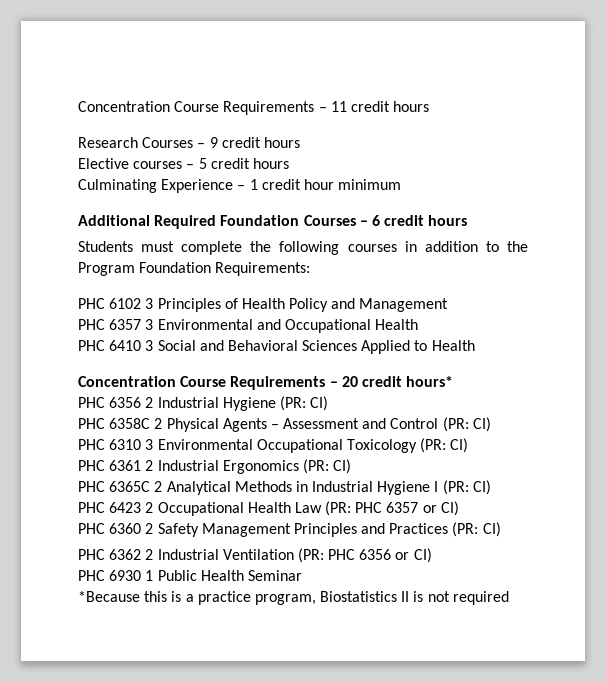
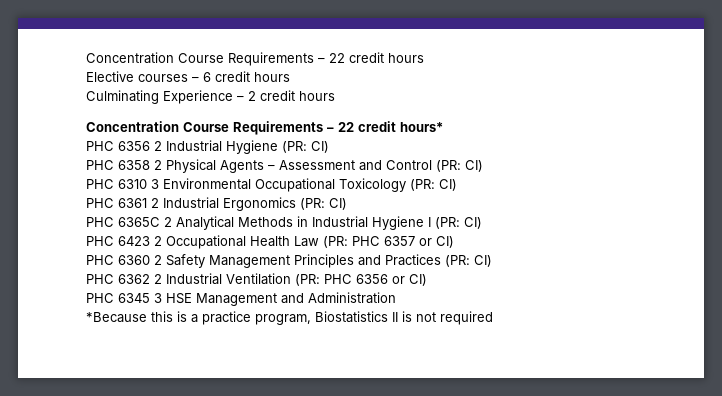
- Concentration Course Requirements – 11 credit hours
- Research Courses – 9 credit hours
+ Concentration Course Requirements – 22 credit hours
- Elective courses – 5 credit hours
+ Elective courses – 6 credit hours
- Culminating Experience – 1 credit hour minimum
- Additional Required Foundation Courses – 6 credit hours
- Students must complete the following courses in addition to the Program Foundation Requirements:
- PHC 6102 3 Principles of Health Policy and Management
- PHC 6357 3 Environmental and Occupational Health
- PHC 6410 3 Social and Behavioral Sciences Applied to Health
- Concentration Course Requirements – 20 credit hours*
+ Culminating Experience – 2 credit hours
+ Concentration Course Requirements – 22 credit hours*
- PHC 6358C 2 Physical Agents – Assessment and Control (PR: CI)
+ PHC 6358 2 Physical Agents – Assessment and Control (PR: CI)
- PHC 6930 1 Public Health Seminar
+ PHC 6345 3 HSE Management and Administration

